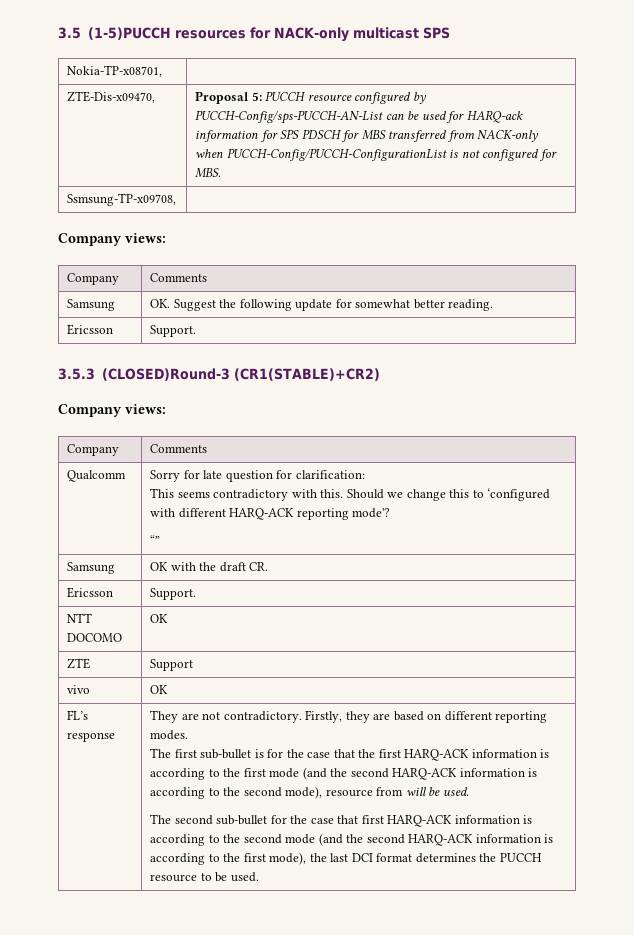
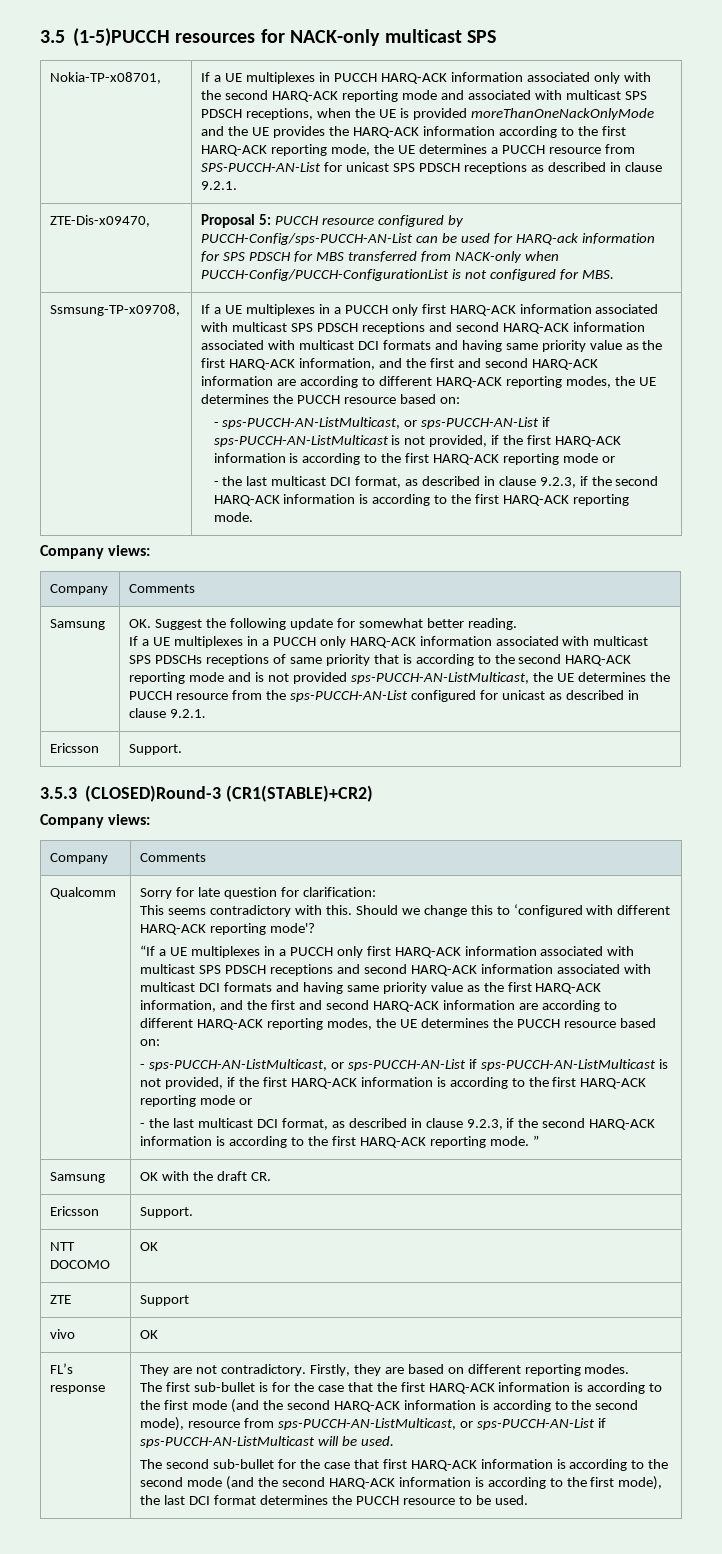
+ If a UE multiplexes in PUCCH HARQ-ACK information associated only with the second HARQ-ACK reporting mode and associated with multicast SPS PDSCH receptions, when the UE is provided moreThanOneNackOnlyMode and the UE provides the HARQ-ACK information according to the first HARQ-ACK reporting mode, the UE determines a PUCCH resource from SPS-PUCCH-AN-List for unicast SPS PDSCH receptions as described in clause 9.2.1.
+ If a UE multiplexes in a PUCCH only first HARQ-ACK information associated with multicast SPS PDSCH receptions and second HARQ-ACK information associated with multicast DCI formats and having same priority value as the first HARQ-ACK information, and the first and second HARQ-ACK information are according to different HARQ-ACK reporting modes, the UE determines the PUCCH resource based on:
+ - sps-PUCCH-AN-ListMulticast, or sps-PUCCH-AN-List if sps-PUCCH-AN-ListMulticast is not provided, if the first HARQ-ACK information is according to the first HARQ-ACK reporting mode or
+ - the last multicast DCI format, as described in clause 9.2.3, if the second HARQ-ACK information is according to the first HARQ-ACK reporting mode.
+ If a UE multiplexes in a PUCCH only HARQ-ACK information associated with multicast SPS PDSCHs receptions of same priority that is according to the second HARQ-ACK reporting mode and is not provided sps-PUCCH-AN-ListMulticast, the UE determines the PUCCH resource from the sps-PUCCH-AN-List configured for unicast as described in clause 9.2.1.
- “”
+ “If a UE multiplexes in a PUCCH only first HARQ-ACK information associated with multicast SPS PDSCH receptions and second HARQ-ACK information associated with multicast DCI formats and having same priority value as the first HARQ-ACK information, and the first and second HARQ-ACK information are according to different HARQ-ACK reporting modes, the UE determines the PUCCH resource based on:
+ - sps-PUCCH-AN-ListMulticast, or sps-PUCCH-AN-List if sps-PUCCH-AN-ListMulticast is not provided, if the first HARQ-ACK information is according to the first HARQ-ACK reporting mode or
+ - the last multicast DCI format, as described in clause 9.2.3, if the second HARQ-ACK information is according to the first HARQ-ACK reporting mode. ”
- The first sub-bullet is for the case that the first HARQ-ACK information is according to the first mode (and the second HARQ-ACK information is according to the second mode), resource from will be used.
+ The first sub-bullet is for the case that the first HARQ-ACK information is according to the first mode (and the second HARQ-ACK information is according to the second mode), resource from sps-PUCCH-AN-ListMulticast, or sps-PUCCH-AN-List if sps-PUCCH-AN-ListMulticast will be used.

